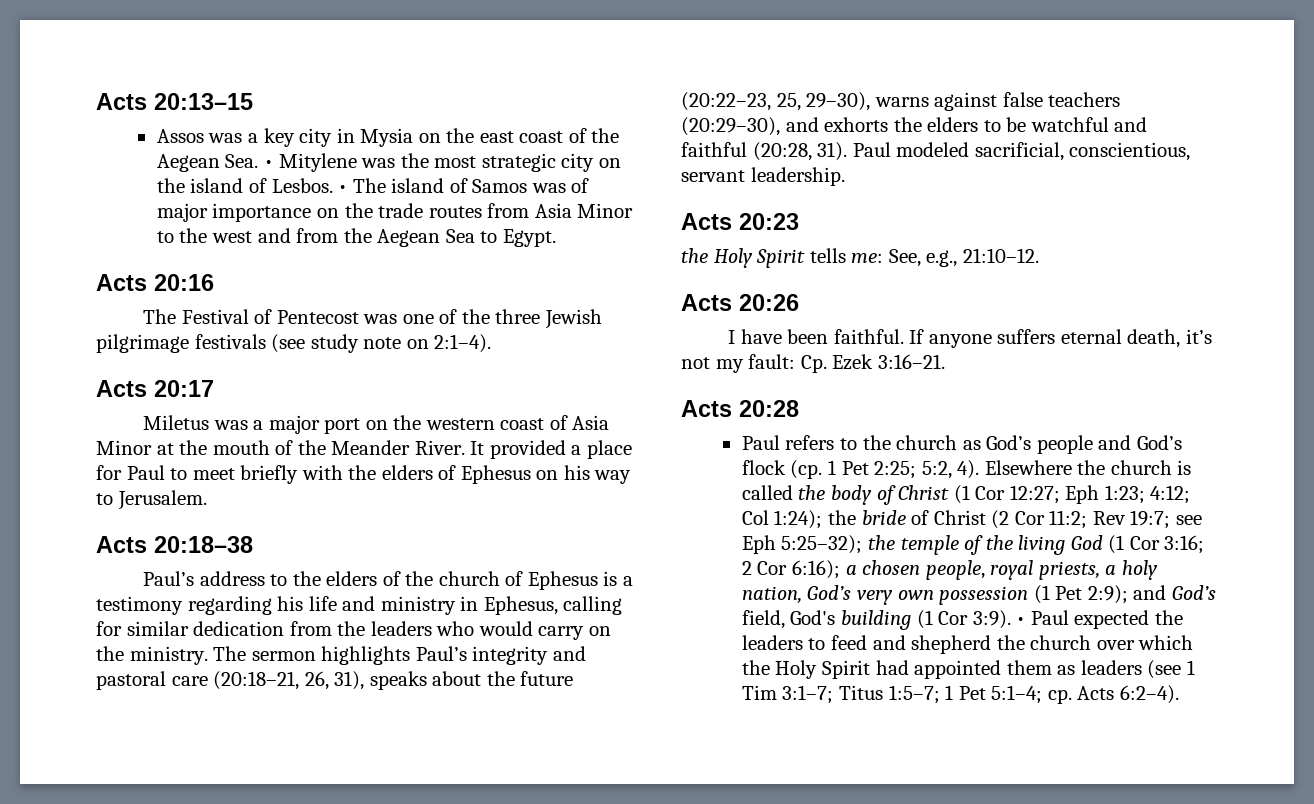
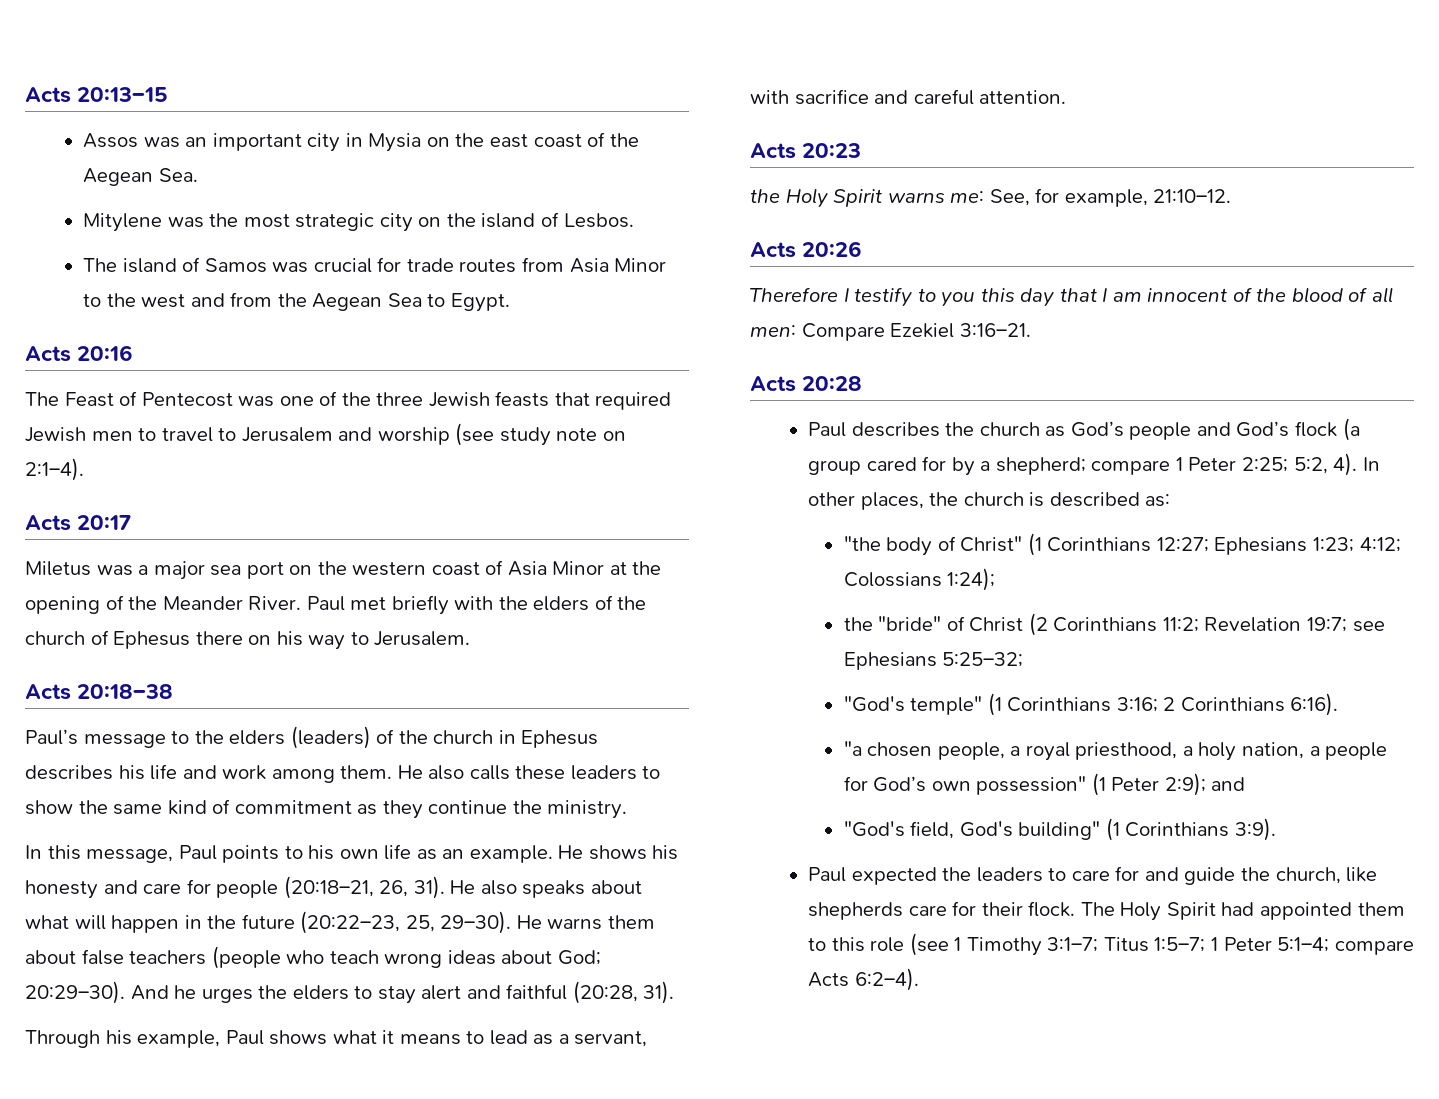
- Assos was a key city in Mysia on the east coast of the Aegean Sea. • Mitylene was the most strategic city on the island of Lesbos. • The island of Samos was of major importance on the trade routes from Asia Minor to the west and from the Aegean Sea to Egypt.
+ Assos was an important city in Mysia on the east coast of the Aegean Sea.
+ Mitylene was the most strategic city on the island of Lesbos.
+ The island of Samos was crucial for trade routes from Asia Minor to the west and from the Aegean Sea to Egypt.
- The Festival of Pentecost was one of the three Jewish pilgrimage festivals (see study note on 2:1–4).
+ The Feast of Pentecost was one of the three Jewish feasts that required Jewish men to travel to Jerusalem and worship (see study note on 2:1–4).
- Miletus was a major port on the western coast of Asia Minor at the mouth of the Meander River.
+ Miletus was a major sea port on the western coast of Asia Minor at the opening of the Meander River.
- It provided a place for Paul to meet briefly with the elders of Ephesus on his way to Jerusalem.
+ Paul met briefly with the elders of the church of Ephesus there on his way to Jerusalem.
- Paul’s address to the elders of the church of Ephesus is a testimony regarding his life and ministry in Ephesus, calling for similar dedication from the leaders who would carry on the ministry. The sermon highlights Paul’s integrity and pastoral care (20:18–21, 26, 31), speaks about the future (20:22–23, 25, 29–30), warns against false teachers (20:29–30), and exhorts the elders to be watchful and faithful (20:28, 31). Paul modeled sacrificial, conscientious, servant leadership.
+ Paul’s message to the elders (leaders) of the church in Ephesus describes his life and work among them. He also calls these leaders to show the same kind of commitment as they continue the ministry.
+ In this message, Paul points to his own life as an example. He shows his honesty and care for people (20:18–21, 26, 31). He also speaks about what will happen in the future (20:22–23, 25, 29–30). He warns them about false teachers (people who teach wrong ideas about God; 20:29–30). And he urges the elders to stay alert and faithful (20:28, 31).
+ Through his example, Paul shows what it means to lead as a servant, with sacrifice and careful attention.
- the Holy Spirit tells me: See, e.g., 21:10–12.
+ the Holy Spirit warns me: See, for example, 21:10–12.
- I have been faithful. If anyone suffers eternal death, it’s not my fault: Cp. Ezek 3:16–21.
+ Therefore I testify to you this day that I am innocent of the blood of all men: Compare Ezekiel 3:16–21.
- Paul refers to the church as God’s people and God’s flock (cp. 1 Pet 2:25; 5:2, 4). Elsewhere the church is called the body of Christ (1 Cor 12:27; Eph 1:23; 4:12; Col 1:24); the bride of Christ (2 Cor 11:2; Rev 19:7; see Eph 5:25–32); the temple of the living God (1 Cor 3:16; 2 Cor 6:16); a chosen people, royal priests, a holy nation, God’s very own possession (1 Pet 2:9); and God’s field, God's building (1 Cor 3:9). • Paul expected the leaders to feed and shepherd the church over which the Holy Spirit had appointed them as leaders (see 1 Tim 3:1–7; Titus 1:5–7; 1 Pet 5:1–4; cp. Acts 6:2–4).
+ Paul describes the church as God’s people and God’s flock (a group cared for by a shepherd; compare 1 Peter 2:25; 5:2, 4). In other places, the church is described as:
+ "the body of Christ" (1 Corinthians 12:27; Ephesians 1:23; 4:12; Colossians 1:24);
+ the "bride" of Christ (2 Corinthians 11:2; Revelation 19:7; see Ephesians 5:25–32;
+ "God's temple" (1 Corinthians 3:16; 2 Corinthians 6:16).
+ "a chosen people, a royal priesthood, a holy nation, a people for God’s own possession" (1 Peter 2:9); and
+ "God's field, God's building" (1 Corinthians 3:9).
+ Paul expected the leaders to care for and guide the church, like shepherds care for their flock. The Holy Spirit had appointed them to this role (see 1 Timothy 3:1–7; Titus 1:5–7; 1 Peter 5:1–4; compare Acts 6:2–4).

